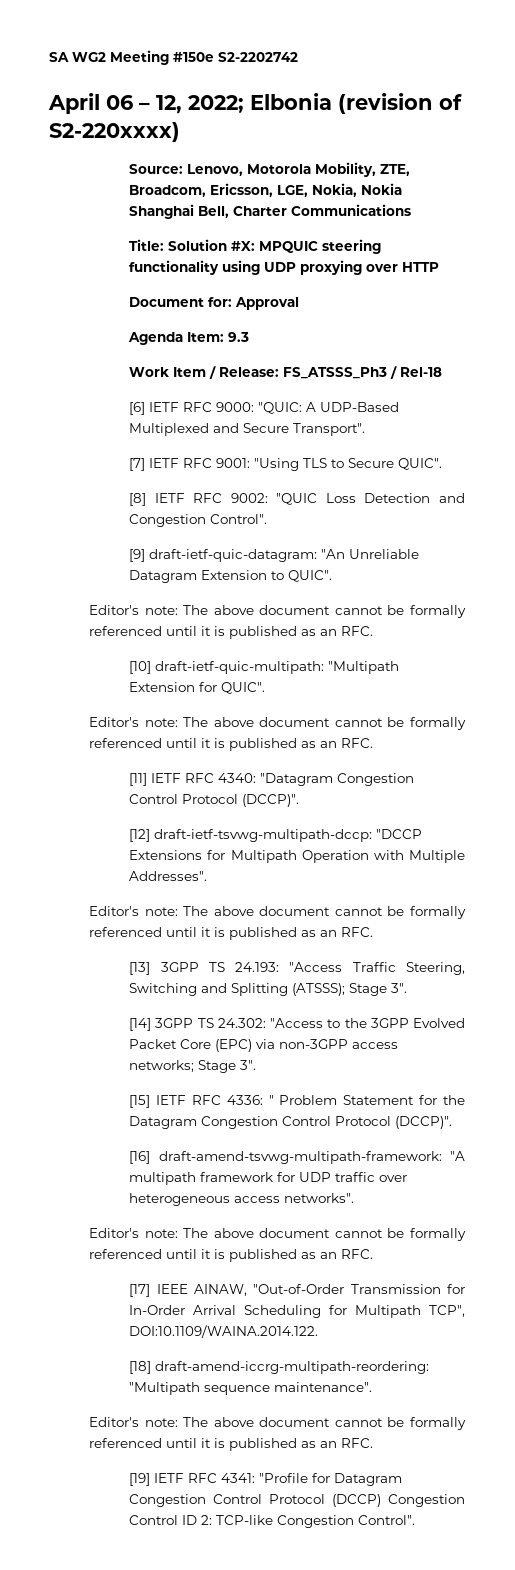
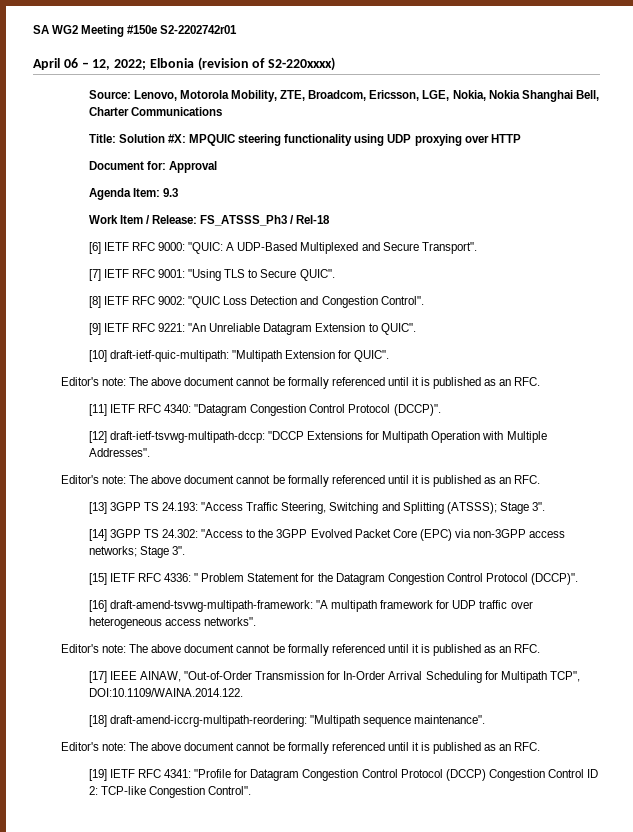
- SA WG2 Meeting #150e S2-2202742
+ SA WG2 Meeting #150e S2-2202742r01
- [9] draft-ietf-quic-datagram: "An Unreliable Datagram Extension to QUIC".
- Editor's note: The above document cannot be formally referenced until it is published as an RFC.
+ [9] IETF RFC 9221: "An Unreliable Datagram Extension to QUIC".

